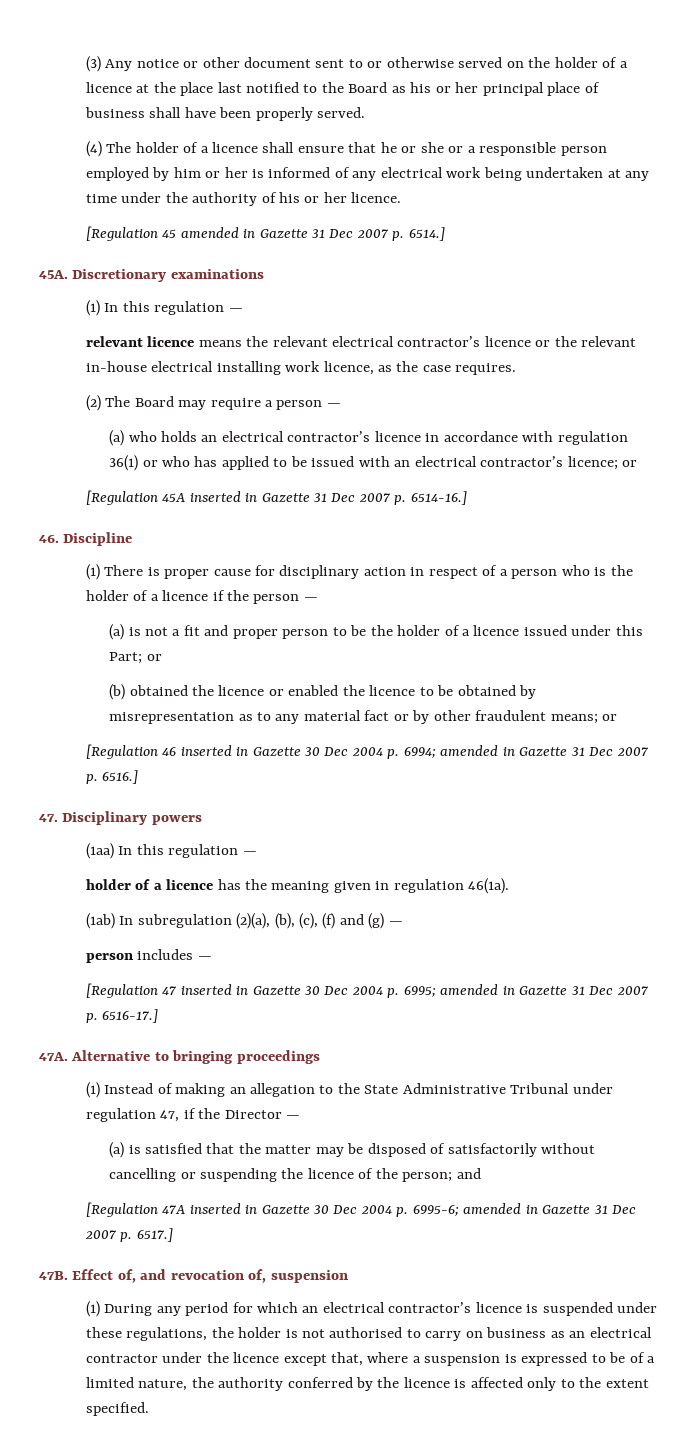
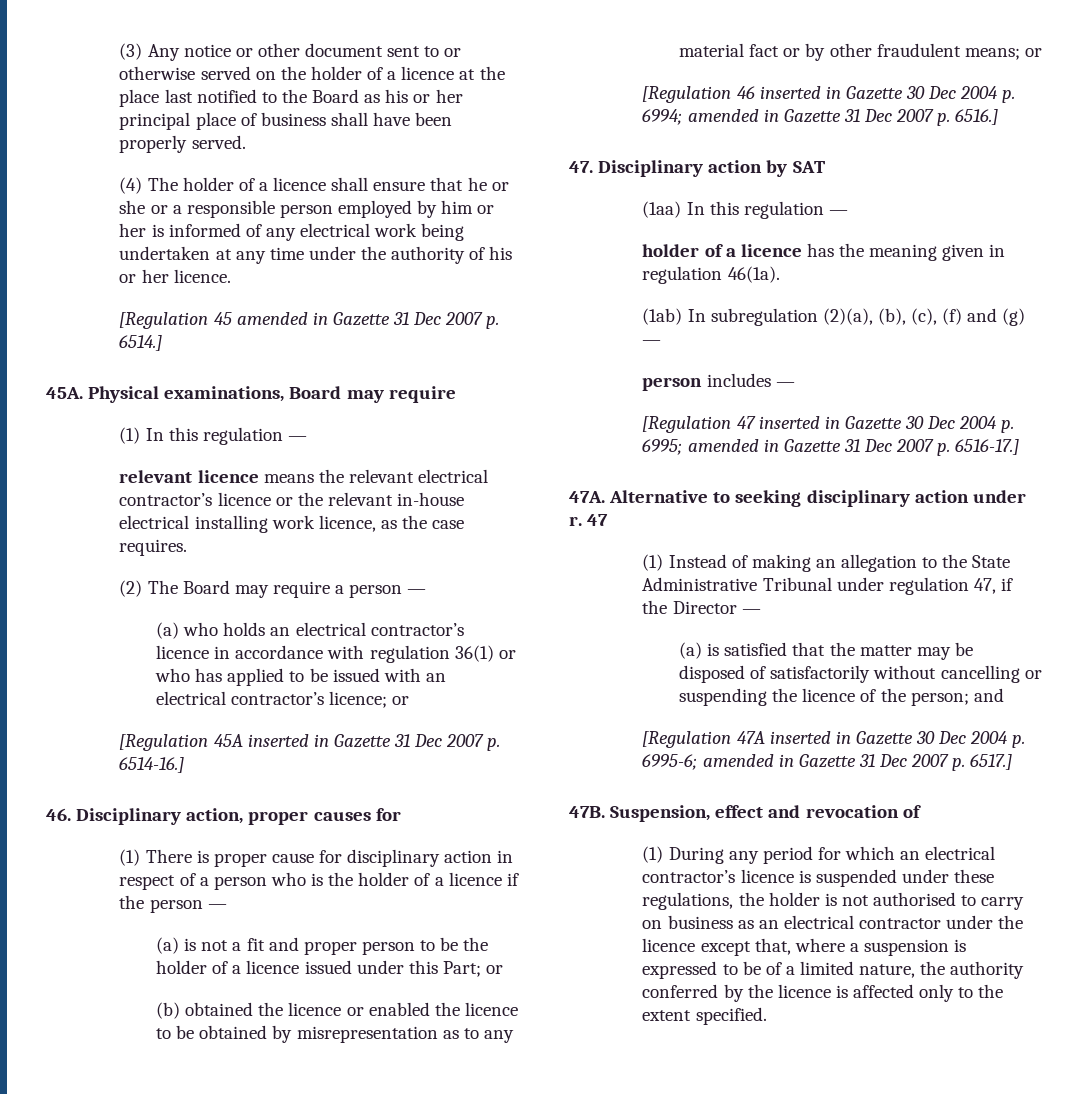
- Discretionary examinations
+ Physical examinations, Board may require
- 46. Discipline
+ 46. Disciplinary action, proper causes for
- 47. Disciplinary powers
+ 47. Disciplinary action by SAT
- Alternative to bringing proceedings
+ Alternative to seeking disciplinary action under r. 47
- Effect of, and revocation of, suspension
+ Suspension, effect and revocation of

